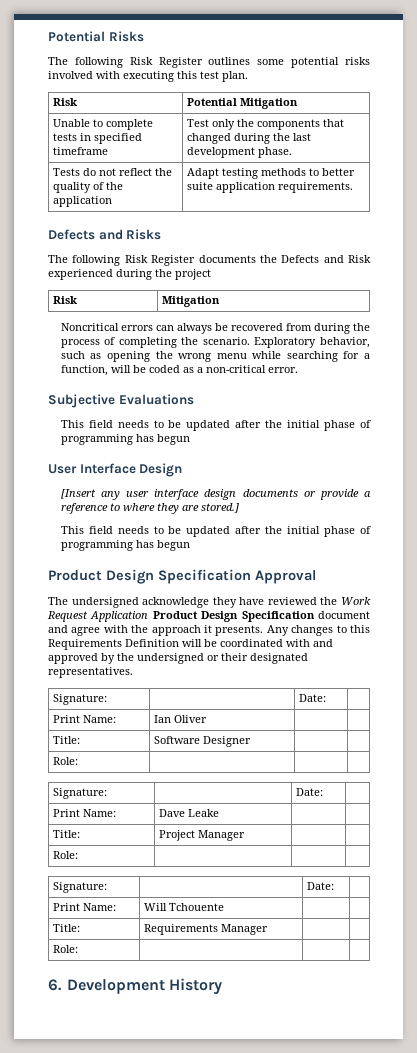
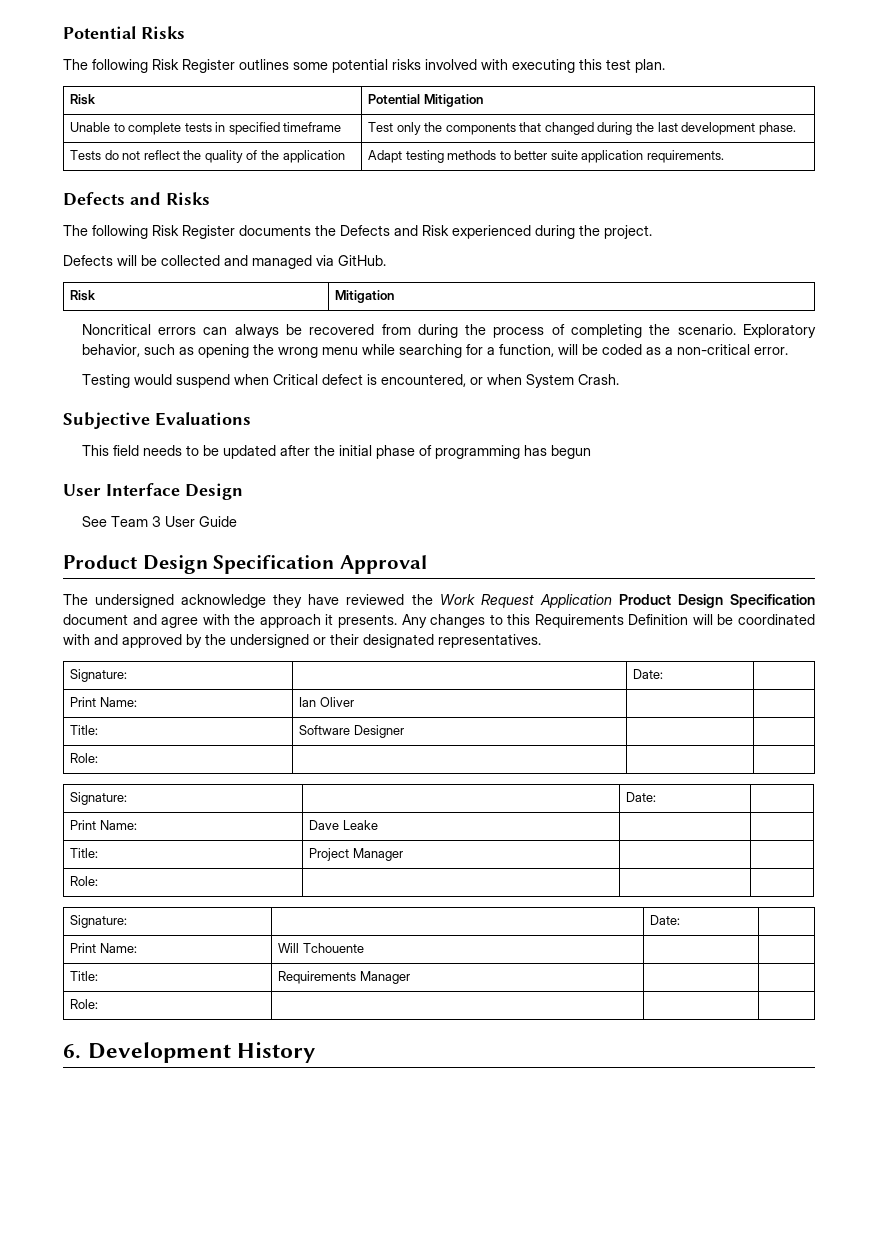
- The following Risk Register documents the Defects and Risk experienced during the project
+ The following Risk Register documents the Defects and Risk experienced during the project.
+ Defects will be collected and managed via GitHub.
+ Testing would suspend when Critical defect is encountered, or when System Crash.
- [Insert any user interface design documents or provide a reference to where they are stored.]
- This field needs to be updated after the initial phase of programming has begun
+ See Team 3 User Guide

